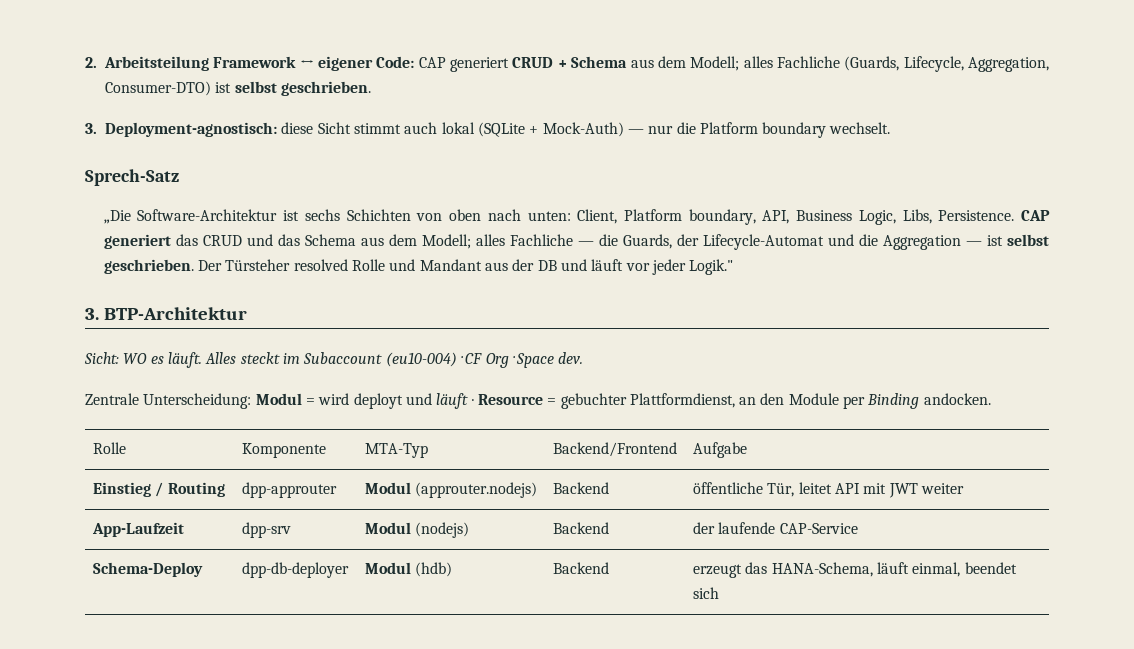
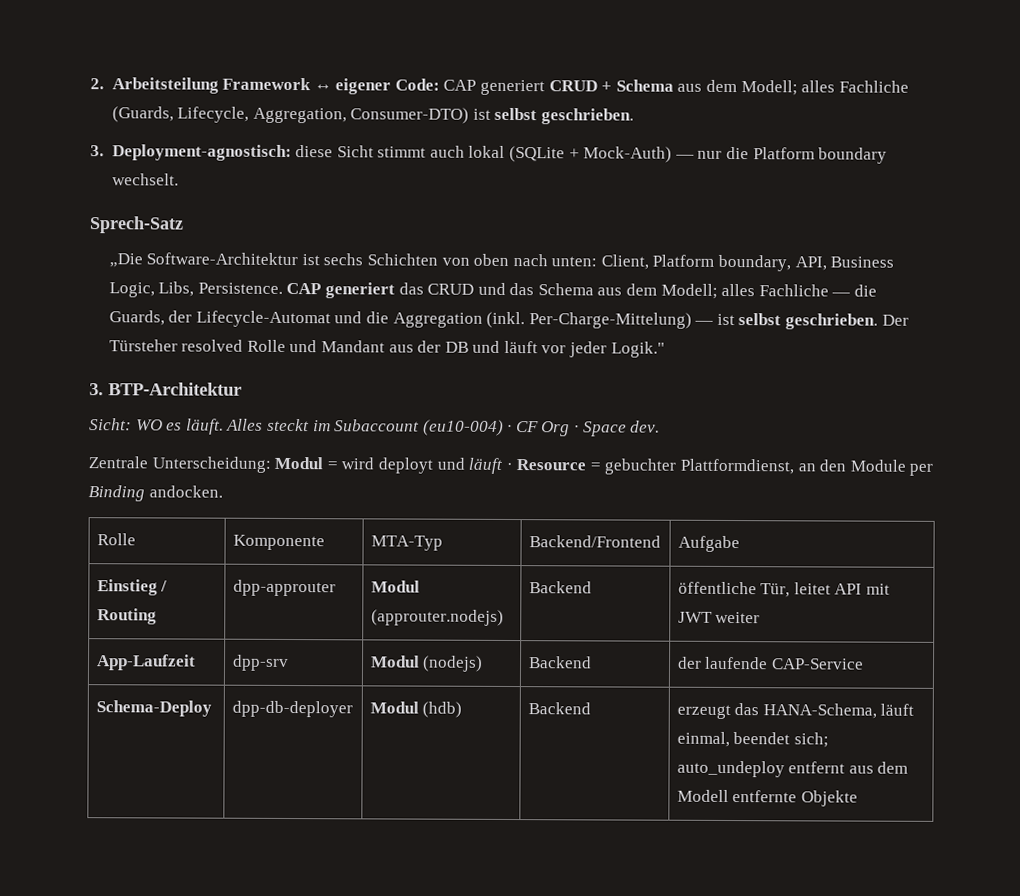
- CAP generiert das CRUD und das Schema aus dem Modell; alles Fachliche — die Guards, der Lifecycle-Automat und die Aggregation — ist selbst geschrieben.
+ CAP generiert das CRUD und das Schema aus dem Modell; alles Fachliche — die Guards, der Lifecycle-Automat und die Aggregation (inkl. Per-Charge-Mittelung) — ist selbst geschrieben.
- Schema-Deploy | dpp-db-deployer | Modul (hdb) | Backend | erzeugt das HANA-Schema, läuft einmal, beendet sich
+ Schema-Deploy | dpp-db-deployer | Modul (hdb) | Backend | erzeugt das HANA-Schema, läuft einmal, beendet sich; auto_undeploy entfernt aus dem Modell entfernte Objekte

